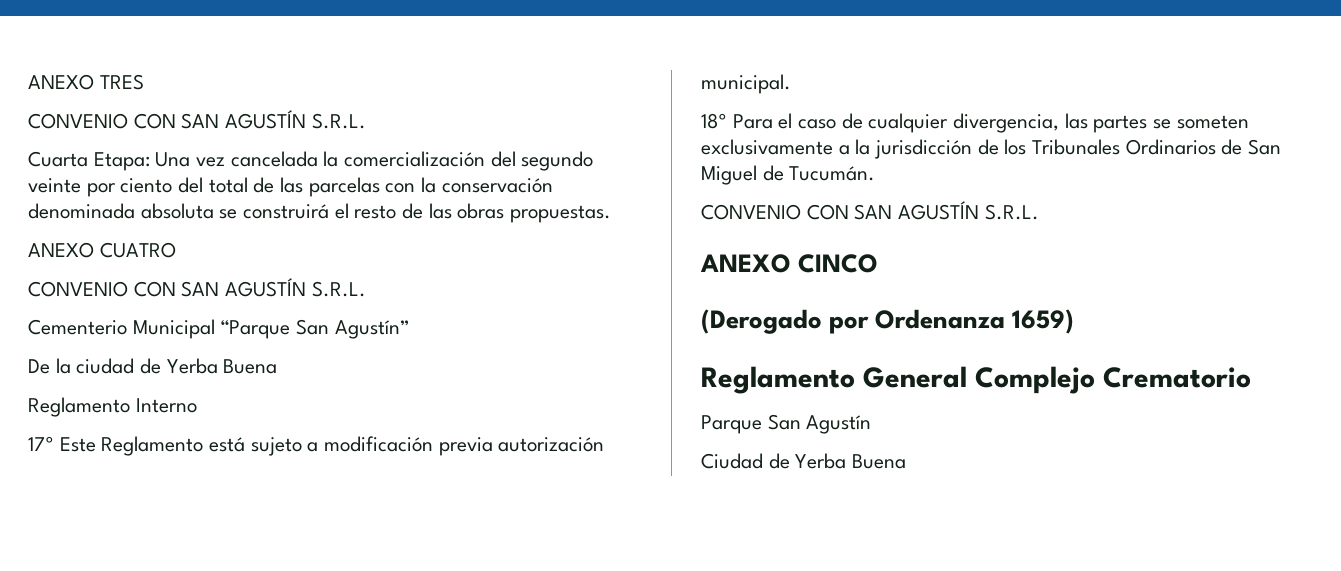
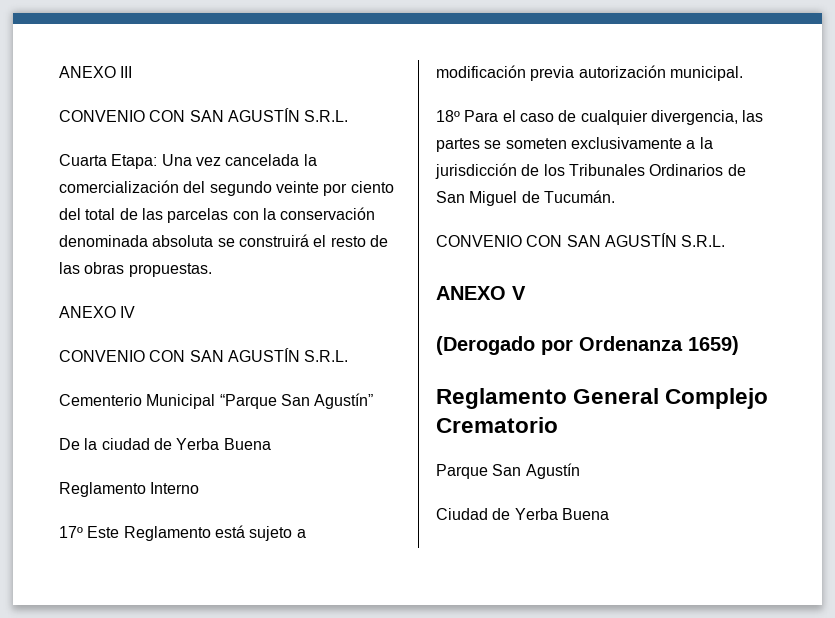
- ANEXO TRES
+ ANEXO III
- ANEXO CUATRO
+ ANEXO IV
- ANEXO CINCO
+ ANEXO V

